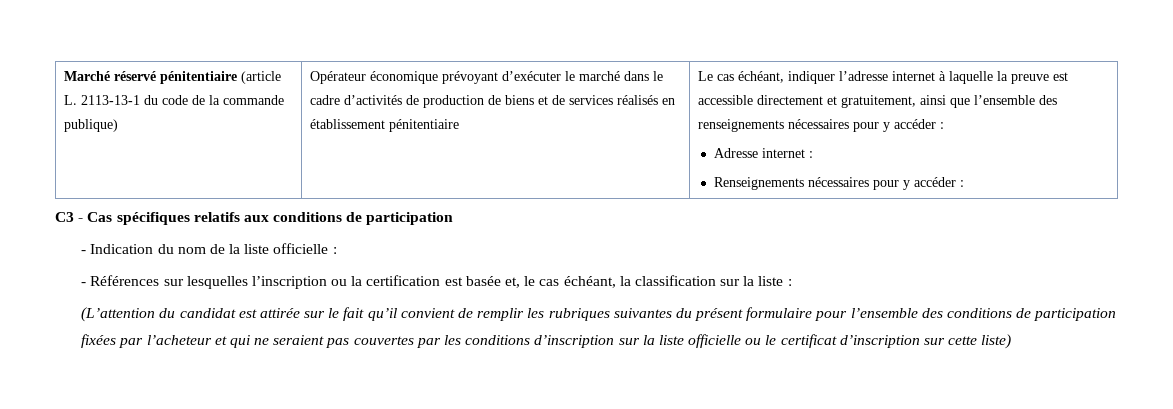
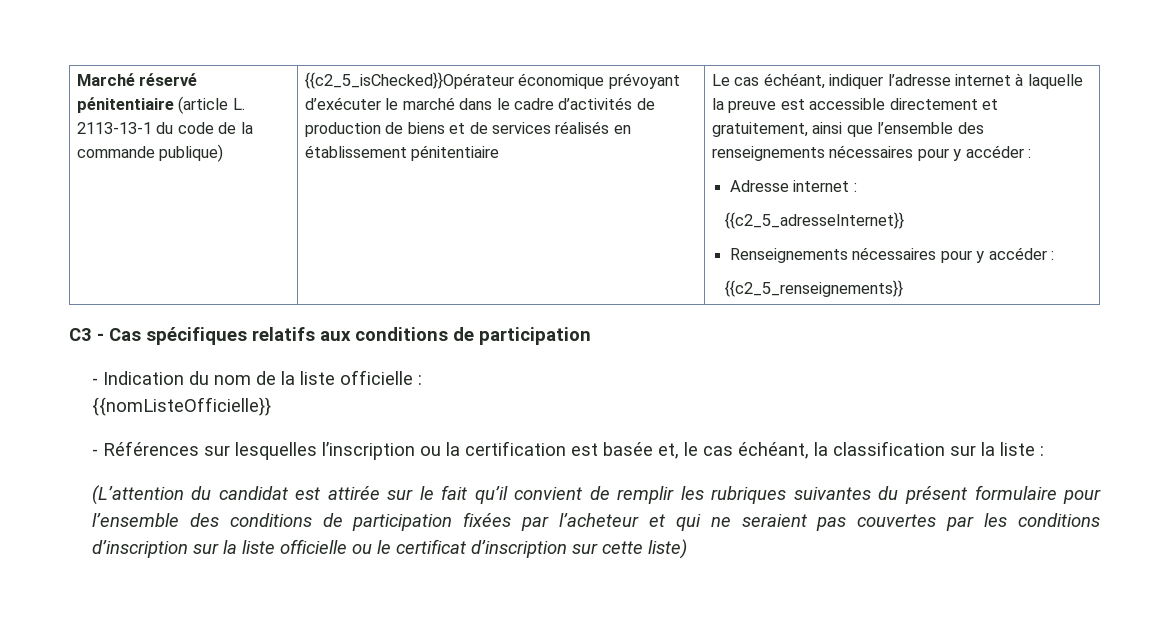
- Opérateur économique prévoyant d’exécuter le marché dans le cadre d’activités de production de biens et de services réalisés en établissement pénitentiaire
+ {{c2_5_isChecked}}Opérateur économique prévoyant d’exécuter le marché dans le cadre d’activités de production de biens et de services réalisés en établissement pénitentiaire
+ {{c2_5_adresseInternet}}
+ {{c2_5_renseignements}}
+ {{nomListeOfficielle}}

